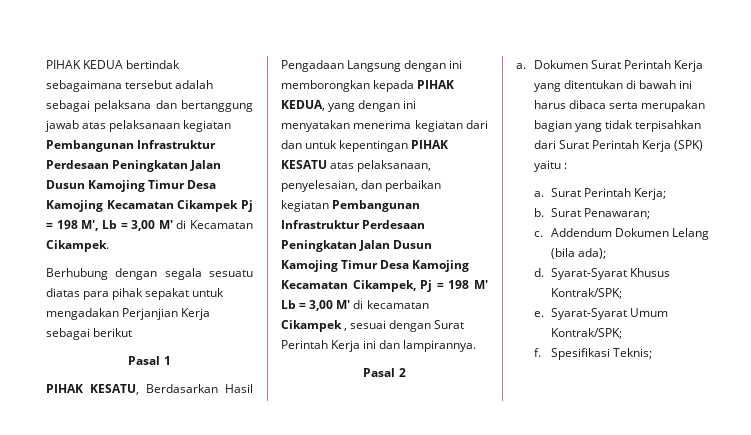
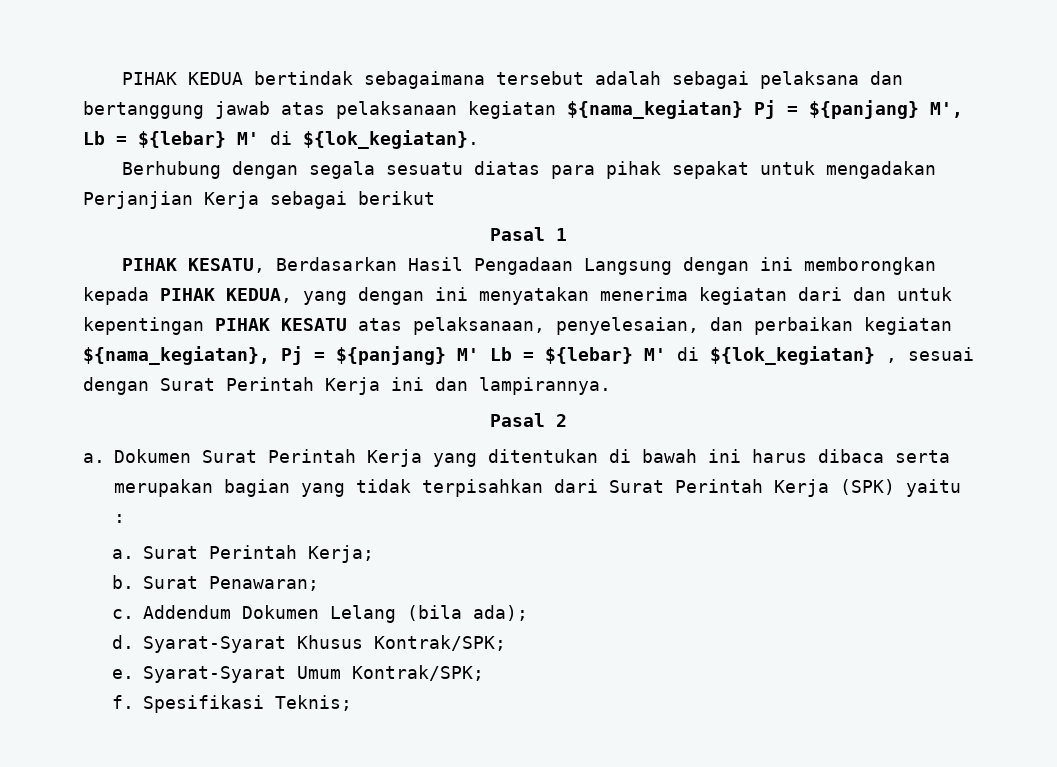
- PIHAK KEDUA bertindak sebagaimana tersebut adalah sebagai pelaksana dan bertanggung jawab atas pelaksanaan kegiatan Pembangunan Infrastruktur Perdesaan Peningkatan Jalan Dusun Kamojing Timur Desa Kamojing Kecamatan Cikampek Pj = 198 M', Lb = 3,00 M' di Kecamatan Cikampek.
+ PIHAK KEDUA bertindak sebagaimana tersebut adalah sebagai pelaksana dan bertanggung jawab atas pelaksanaan kegiatan ${nama_kegiatan} Pj = ${panjang} M', Lb = ${lebar} M' di ${lok_kegiatan}.
- PIHAK KESATU, Berdasarkan Hasil Pengadaan Langsung dengan ini memborongkan kepada PIHAK KEDUA, yang dengan ini menyatakan menerima kegiatan dari dan untuk kepentingan PIHAK KESATU atas pelaksanaan, penyelesaian, dan perbaikan kegiatan Pembangunan Infrastruktur Perdesaan Peningkatan Jalan Dusun Kamojing Timur Desa Kamojing Kecamatan Cikampek, Pj = 198 M' Lb = 3,00 M' di kecamatan Cikampek , sesuai dengan Surat Perintah Kerja ini dan lampirannya.
+ PIHAK KESATU, Berdasarkan Hasil Pengadaan Langsung dengan ini memborongkan kepada PIHAK KEDUA, yang dengan ini menyatakan menerima kegiatan dari dan untuk kepentingan PIHAK KESATU atas pelaksanaan, penyelesaian, dan perbaikan kegiatan ${nama_kegiatan}, Pj = ${panjang} M' Lb = ${lebar} M' di ${lok_kegiatan} , sesuai dengan Surat Perintah Kerja ini dan lampirannya.

